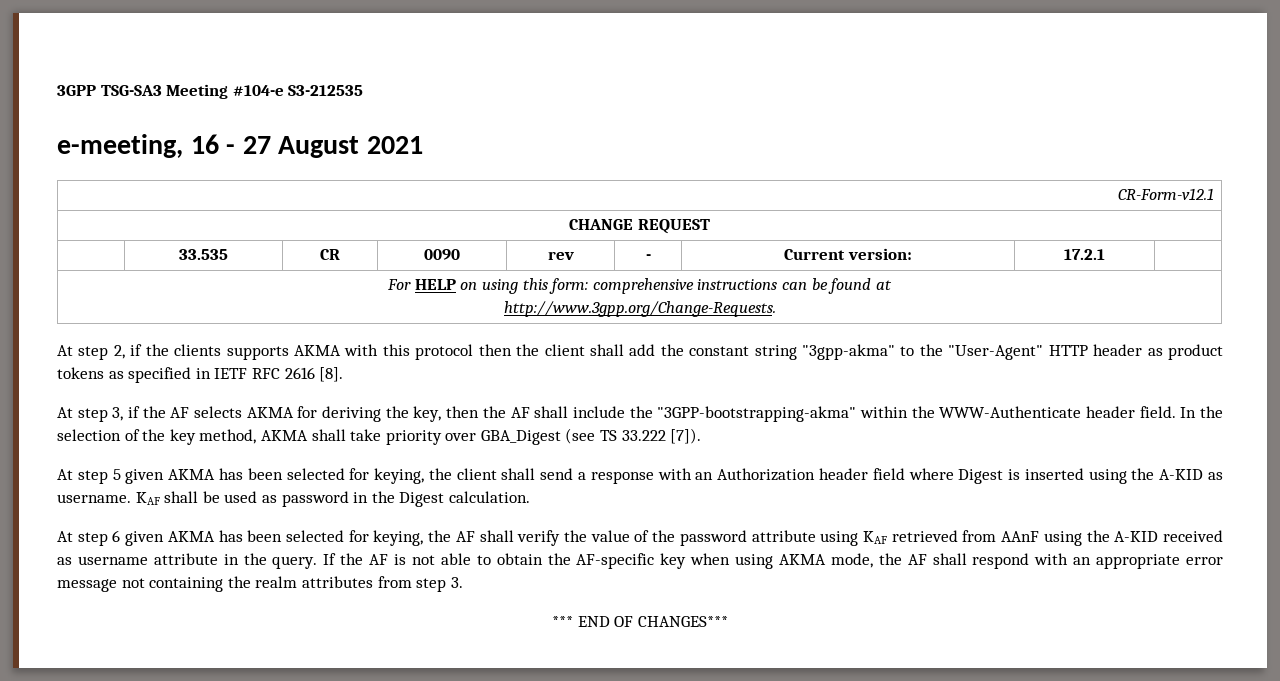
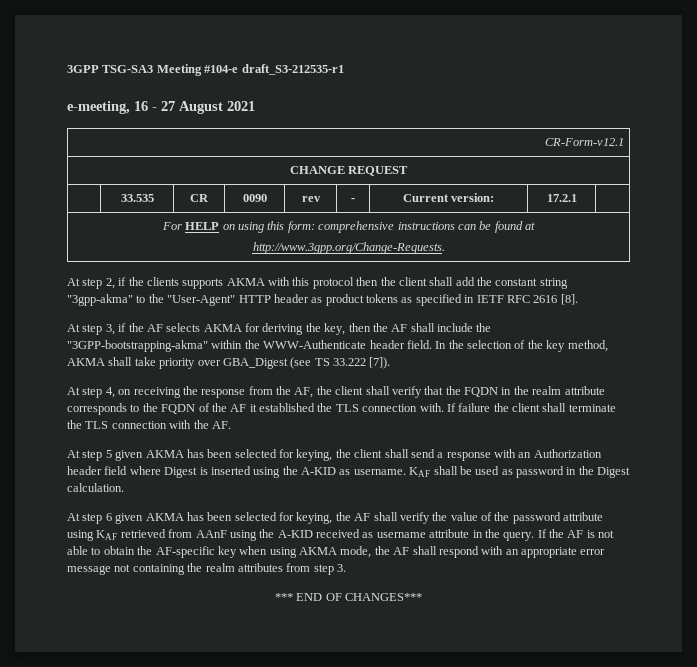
- 3GPP TSG-SA3 Meeting #104-e S3-212535
+ 3GPP TSG-SA3 Meeting #104-e draft_S3-212535-r1
+ At step 4, on receiving the response from the AF, the client shall verify that the FQDN in the realm attribute corresponds to the FQDN of the AF it established the TLS connection with. If failure the client shall terminate the TLS connection with the AF.

